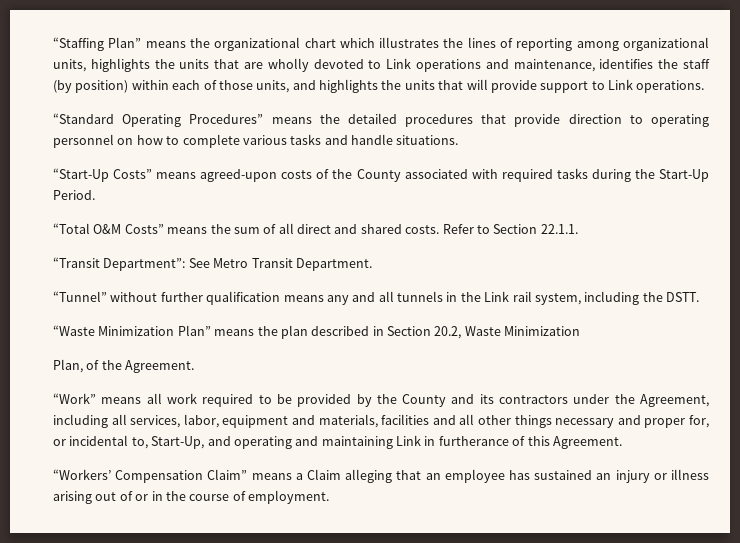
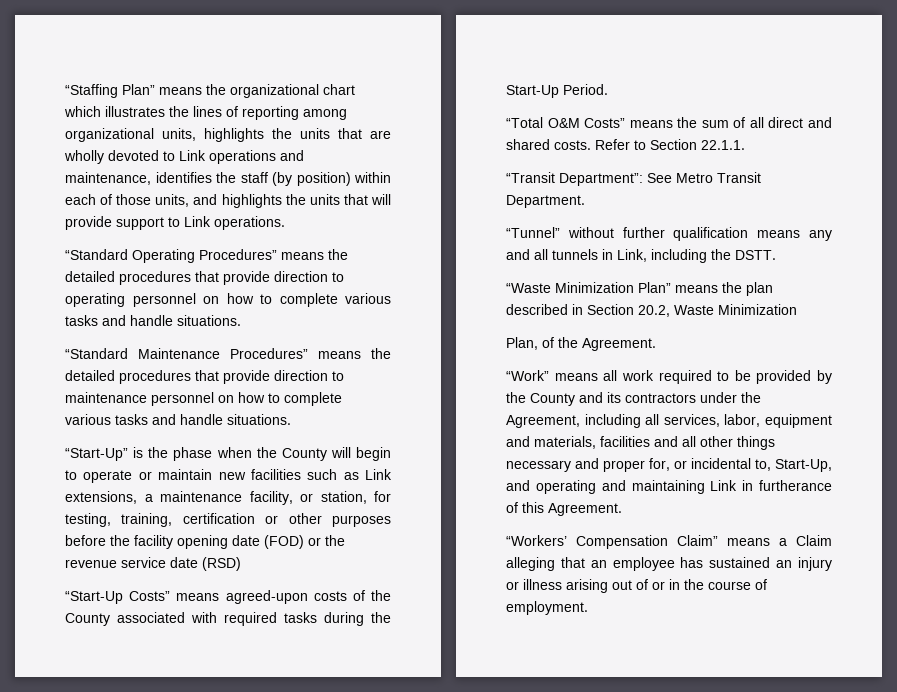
+ “Standard Maintenance Procedures” means the detailed procedures that provide direction to maintenance personnel on how to complete various tasks and handle situations.
+ “Start-Up” is the phase when the County will begin to operate or maintain new facilities such as Link extensions, a maintenance facility, or station, for testing, training, certification or other purposes before the facility opening date (FOD) or the revenue service date (RSD)
- “Tunnel” without further qualification means any and all tunnels in the Link rail system, including the DSTT.
+ “Tunnel” without further qualification means any and all tunnels in Link, including the DSTT.

